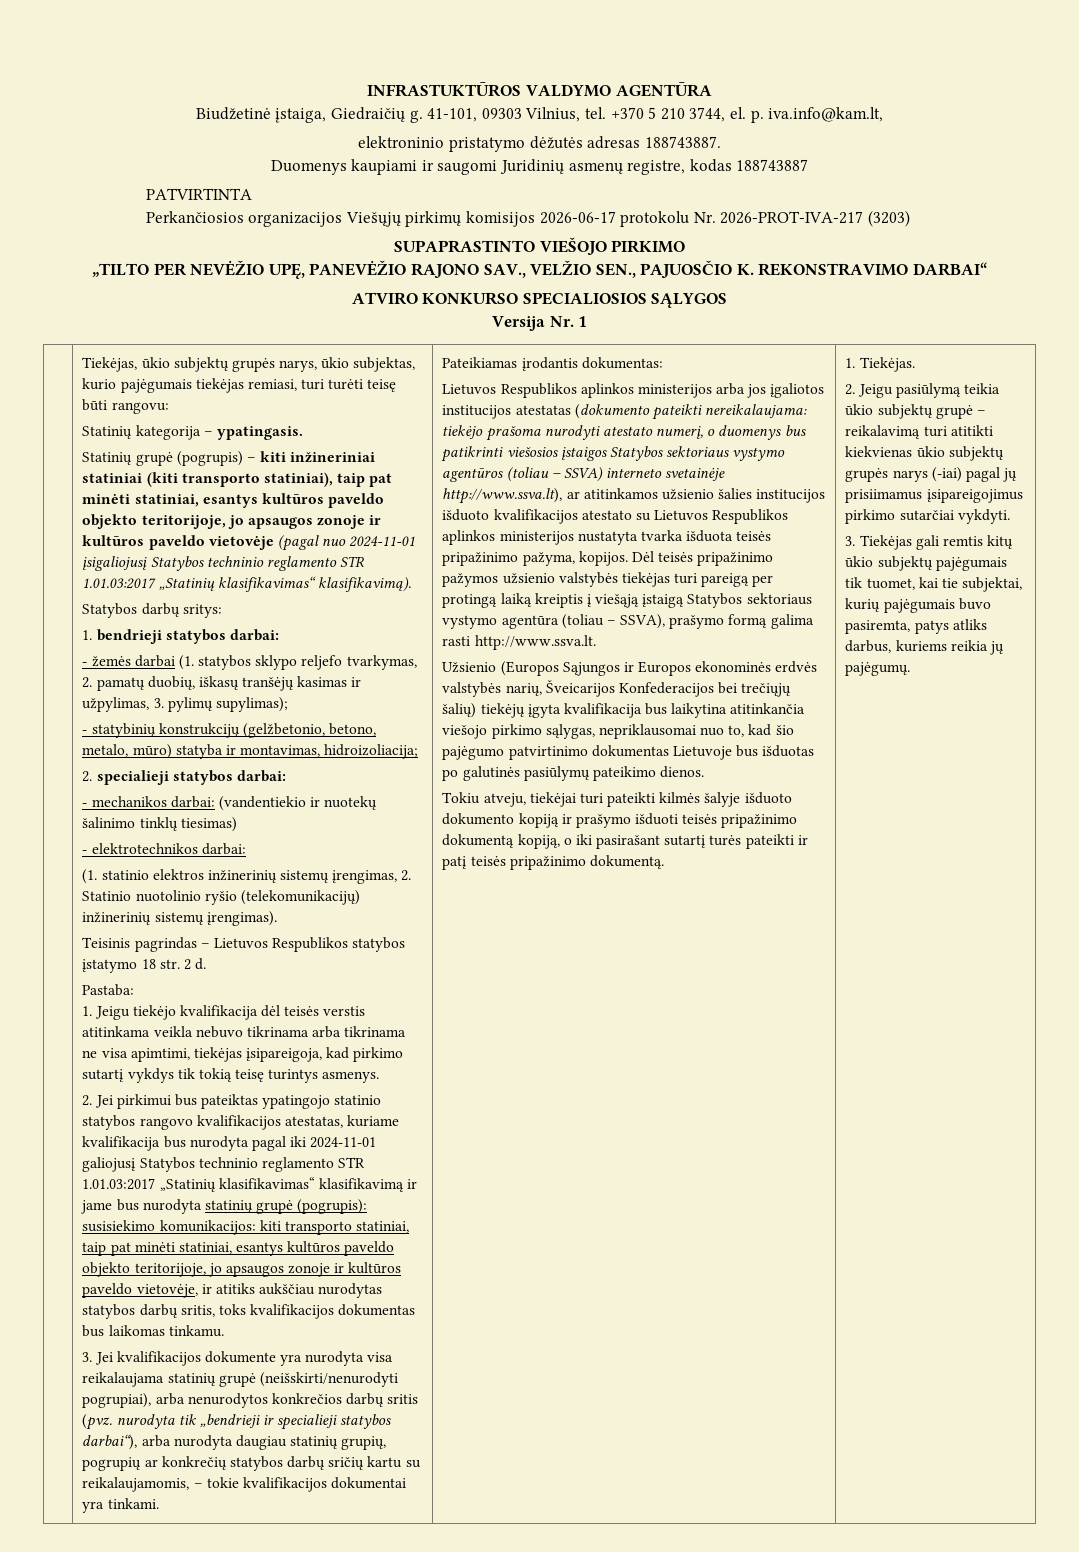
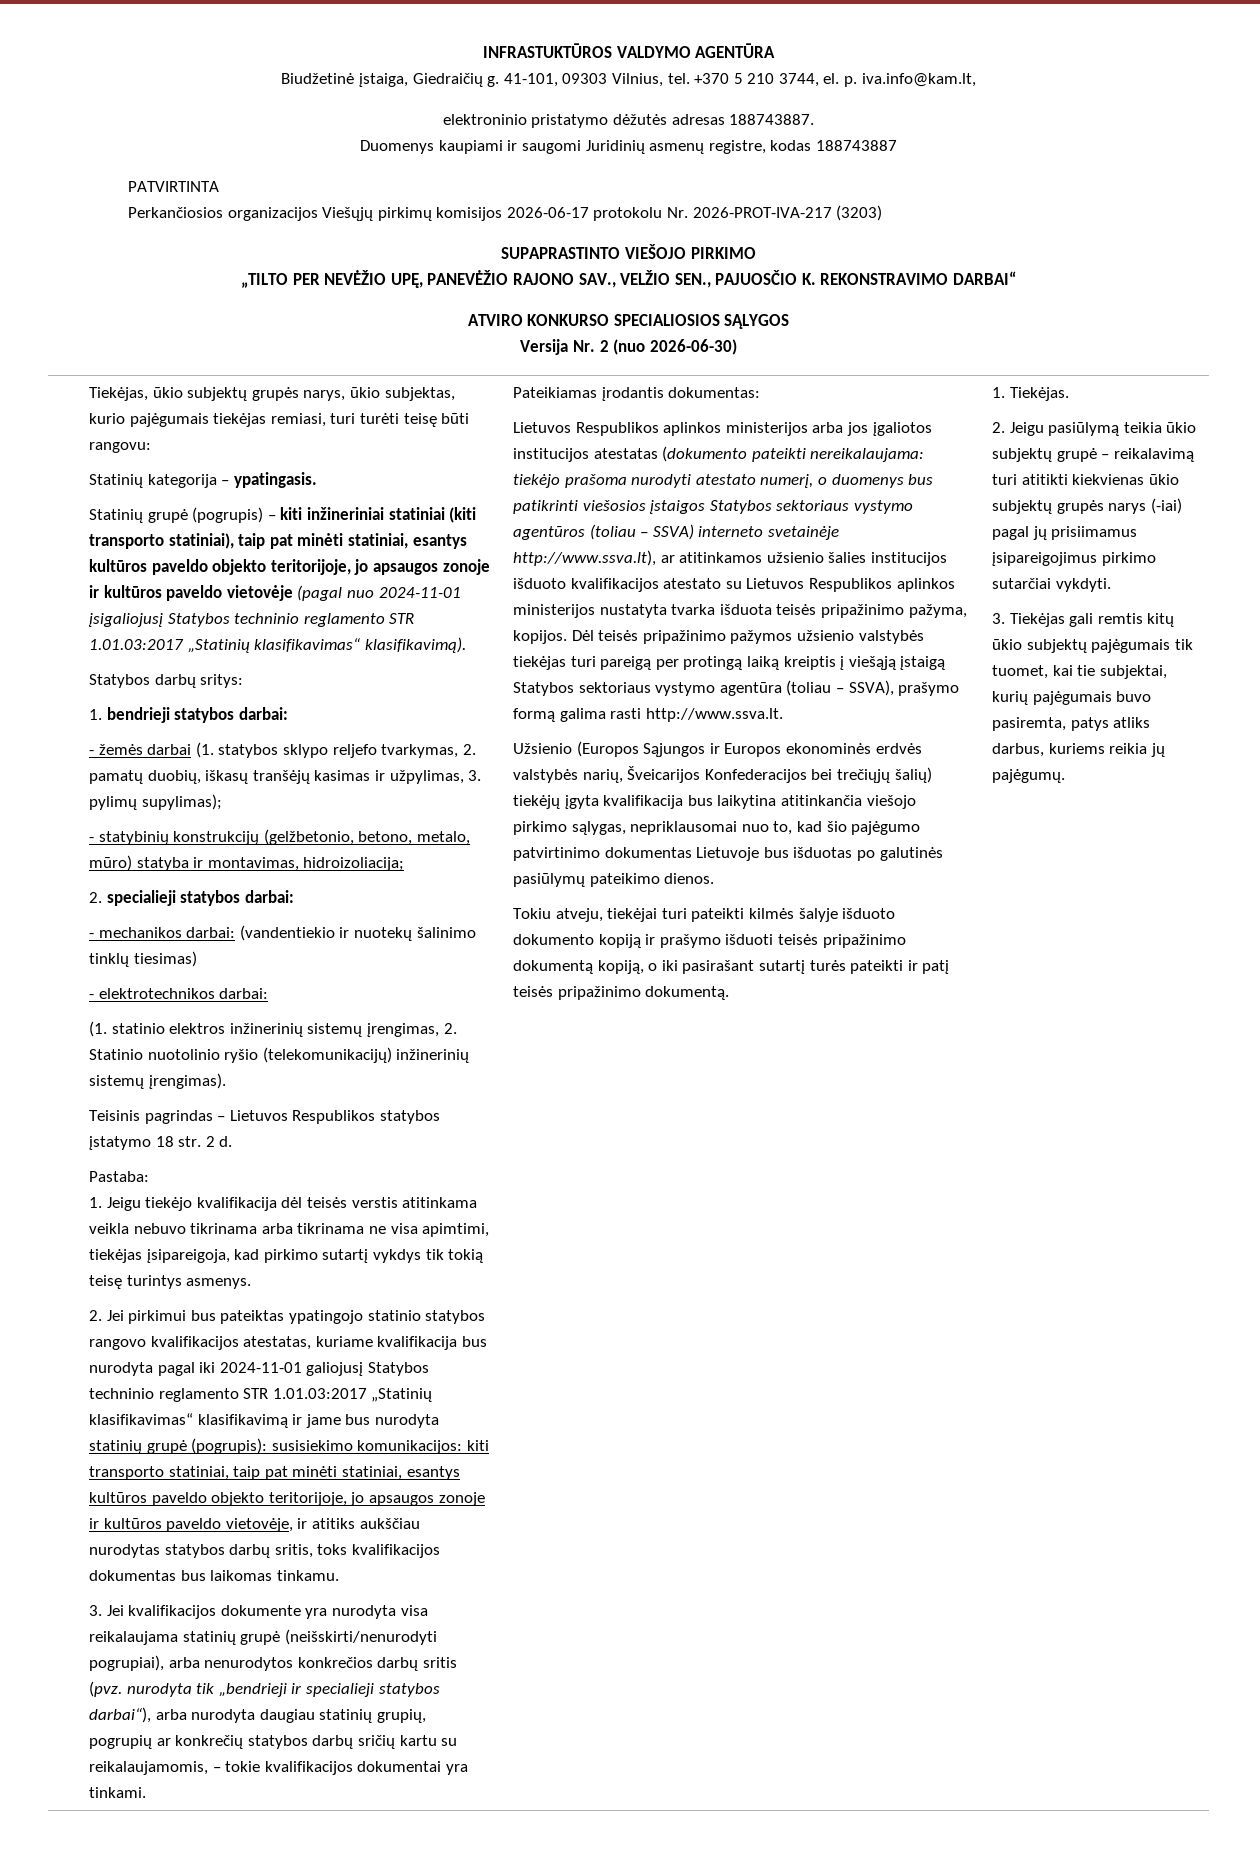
- Versija Nr. 1
+ Versija Nr. 2 (nuo 2026-06-30)

